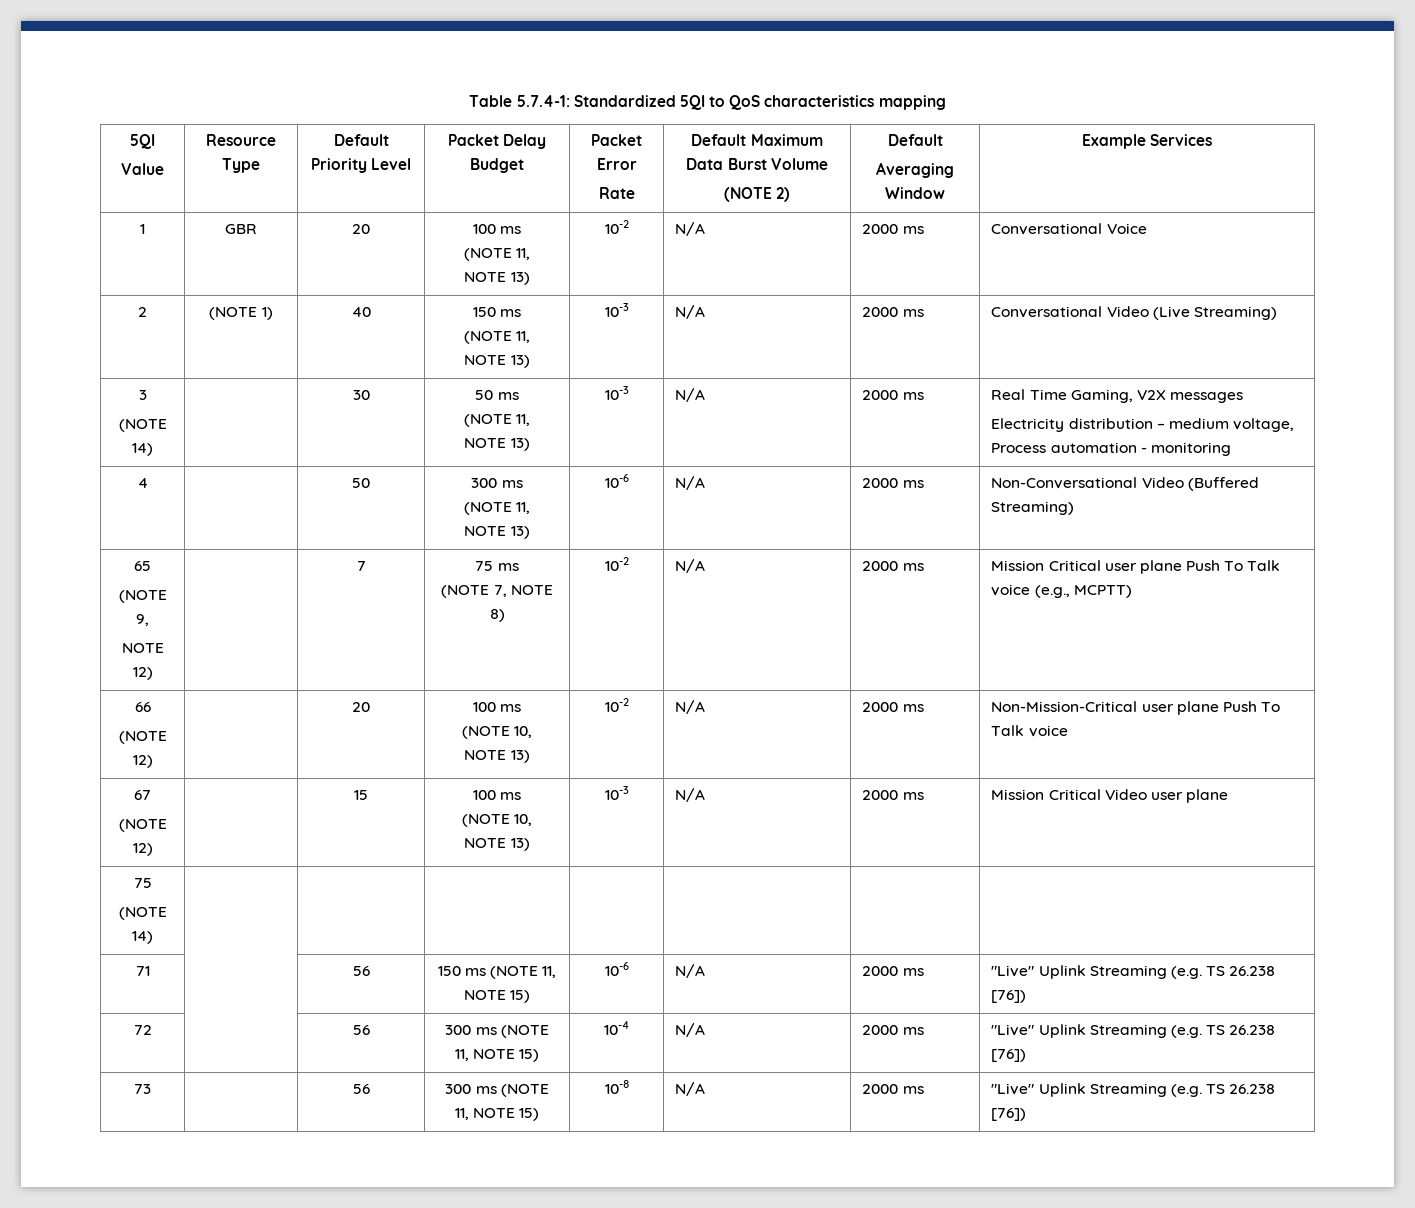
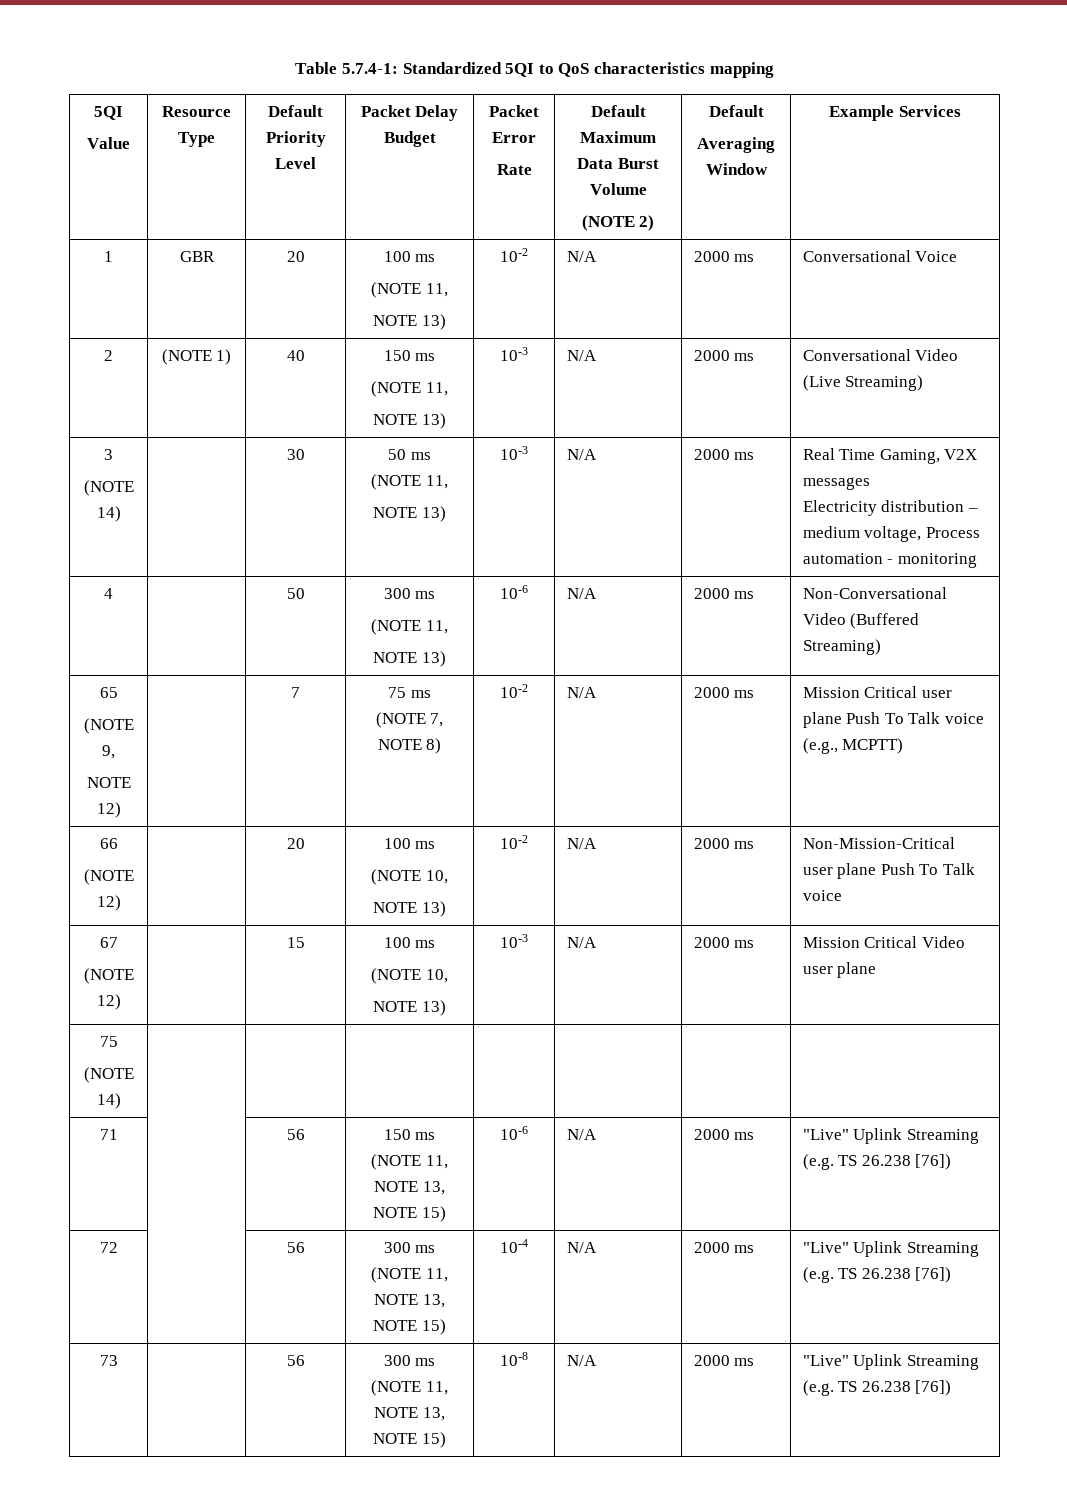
- 71 | | 56 | 150 ms (NOTE 11, NOTE 15) | 10-6 | N/A | 2000 ms | "Live" Uplink Streaming (e.g. TS 26.238 [76])
+ 71 | | 56 | 150 ms (NOTE 11, NOTE 13, NOTE 15) | 10-6 | N/A | 2000 ms | "Live" Uplink Streaming (e.g. TS 26.238 [76])
- 72 | | 56 | 300 ms (NOTE 11, NOTE 15) | 10-4 | N/A | 2000 ms | "Live" Uplink Streaming (e.g. TS 26.238 [76])
+ 72 | | 56 | 300 ms (NOTE 11, NOTE 13, NOTE 15) | 10-4 | N/A | 2000 ms | "Live" Uplink Streaming (e.g. TS 26.238 [76])
- 73 | | 56 | 300 ms (NOTE 11, NOTE 15) | 10-8 | N/A | 2000 ms | "Live" Uplink Streaming (e.g. TS 26.238 [76])
+ 73 | | 56 | 300 ms (NOTE 11, NOTE 13, NOTE 15) | 10-8 | N/A | 2000 ms | "Live" Uplink Streaming (e.g. TS 26.238 [76])

